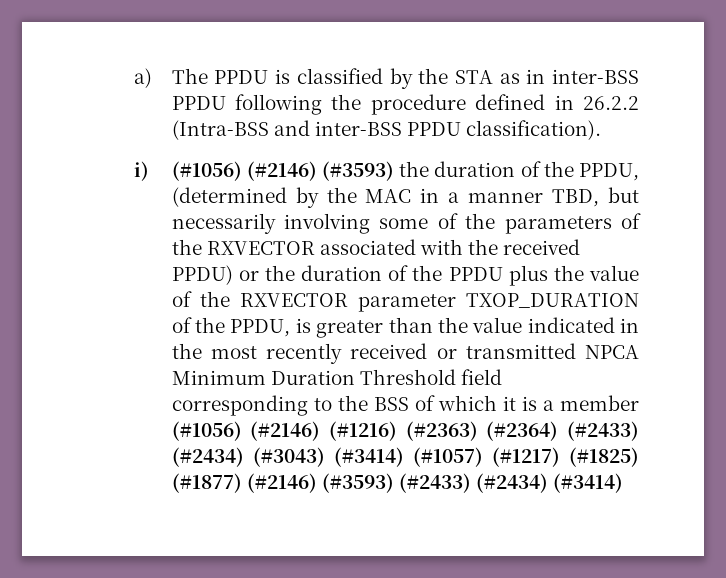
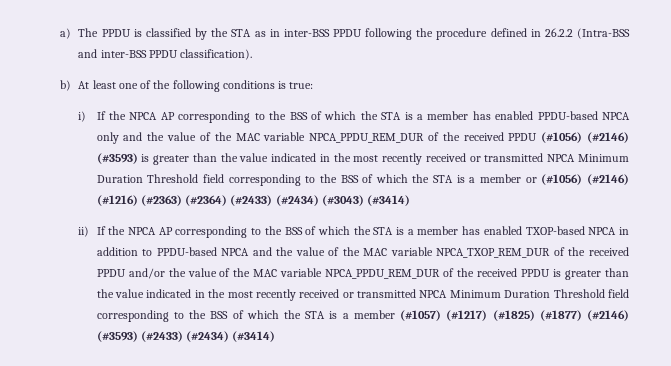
- i) (#1056) (#2146) (#3593) the duration of the PPDU, (determined by the MAC in a manner TBD, but necessarily involving some of the parameters of the RXVECTOR associated with the received PPDU) or the duration of the PPDU plus the value of the RXVECTOR parameter TXOP_DURATION of the PPDU, is greater than the value indicated in the most recently received or transmitted NPCA Minimum Duration Threshold field corresponding to the BSS of which it is a member (#1056) (#2146) (#1216) (#2363) (#2364) (#2433) (#2434) (#3043) (#3414) (#1057) (#1217) (#1825) (#1877) (#2146) (#3593) (#2433) (#2434) (#3414)
+ b) At least one of the following conditions is true:
+ i) If the NPCA AP corresponding to the BSS of which the STA is a member has enabled PPDU-based NPCA only and the value of the MAC variable NPCA_PPDU_REM_DUR of the received PPDU (#1056) (#2146) (#3593) is greater than the value indicated in the most recently received or transmitted NPCA Minimum Duration Threshold field corresponding to the BSS of which the STA is a member or (#1056) (#2146) (#1216) (#2363) (#2364) (#2433) (#2434) (#3043) (#3414)
+ ii) If the NPCA AP corresponding to the BSS of which the STA is a member has enabled TXOP-based NPCA in addition to PPDU-based NPCA and the value of the MAC variable NPCA_TXOP_REM_DUR of the received PPDU and/or the value of the MAC variable NPCA_PPDU_REM_DUR of the received PPDU is greater than the value indicated in the most recently received or transmitted NPCA Minimum Duration Threshold field corresponding to the BSS of which the STA is a member (#1057) (#1217) (#1825) (#1877) (#2146) (#3593) (#2433) (#2434) (#3414)

